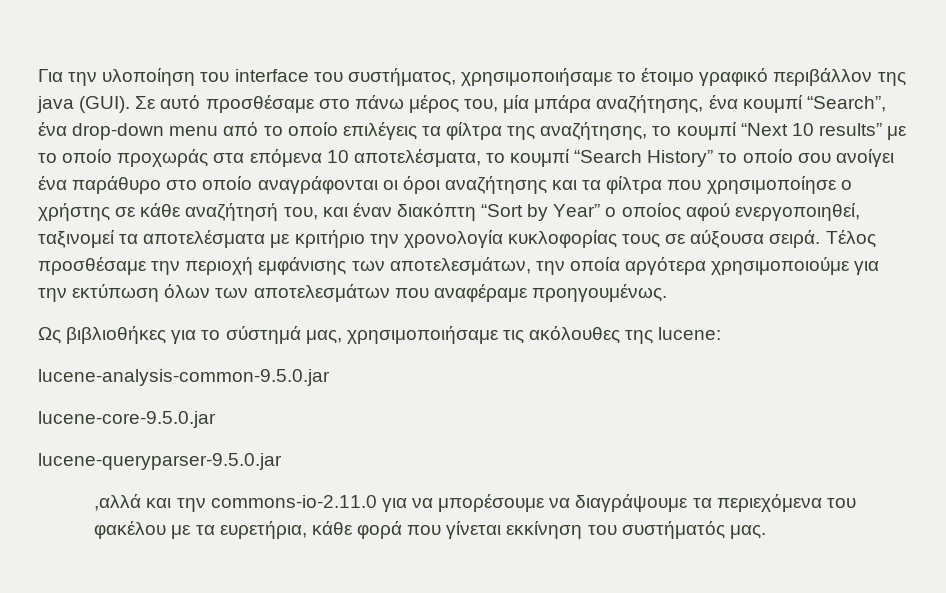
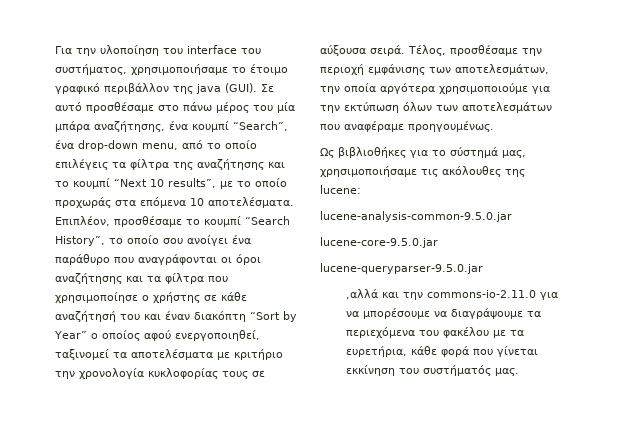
- Σε αυτό προσθέσαμε στο πάνω μέρος του, μία μπάρα αναζήτησης, ένα κουμπί “Search”, ένα drop-down menu από το οποίο επιλέγεις τα φίλτρα της αναζήτησης, το κουμπί “Next 10 results” με το οποίο προχωράς στα επόμενα 10 αποτελέσματα, το κουμπί “Search History” το οποίο σου ανοίγει ένα παράθυρο στο οποίο αναγράφονται οι όροι αναζήτησης και τα φίλτρα που χρησιμοποίησε ο χρήστης σε κάθε αναζήτησή του, και έναν διακόπτη “Sort by Year” ο οποίος αφού ενεργοποιηθεί, ταξινομεί τα αποτελέσματα με κριτήριο την χρονολογία κυκλοφορίας τους σε αύξουσα σειρά.
+ Σε αυτό προσθέσαμε στο πάνω μέρος του μία μπάρα αναζήτησης, ένα κουμπί “Search”, ένα drop-down menu, από το οποίο επιλέγεις τα φίλτρα της αναζήτησης και το κουμπί “Next 10 results”, με το οποίο προχωράς στα επόμενα 10 αποτελέσματα. Επιπλέον, προσθέσαμε το κουμπί “Search History”, το οποίο σου ανοίγει ένα παράθυρο που αναγράφονται οι όροι αναζήτησης και τα φίλτρα που χρησιμοποίησε ο χρήστης σε κάθε αναζήτησή του και έναν διακόπτη “Sort by Year” ο οποίος αφού ενεργοποιηθεί, ταξινομεί τα αποτελέσματα με κριτήριο την χρονολογία κυκλοφορίας τους σε αύξουσα σειρά.
- Τέλος προσθέσαμε την περιοχή εμφάνισης των αποτελεσμάτων, την οποία αργότερα χρησιμοποιούμε για την εκτύπωση όλων των αποτελεσμάτων που αναφέραμε προηγουμένως.
+ Τέλος, προσθέσαμε την περιοχή εμφάνισης των αποτελεσμάτων, την οποία αργότερα χρησιμοποιούμε για την εκτύπωση όλων των αποτελεσμάτων που αναφέραμε προηγουμένως.

